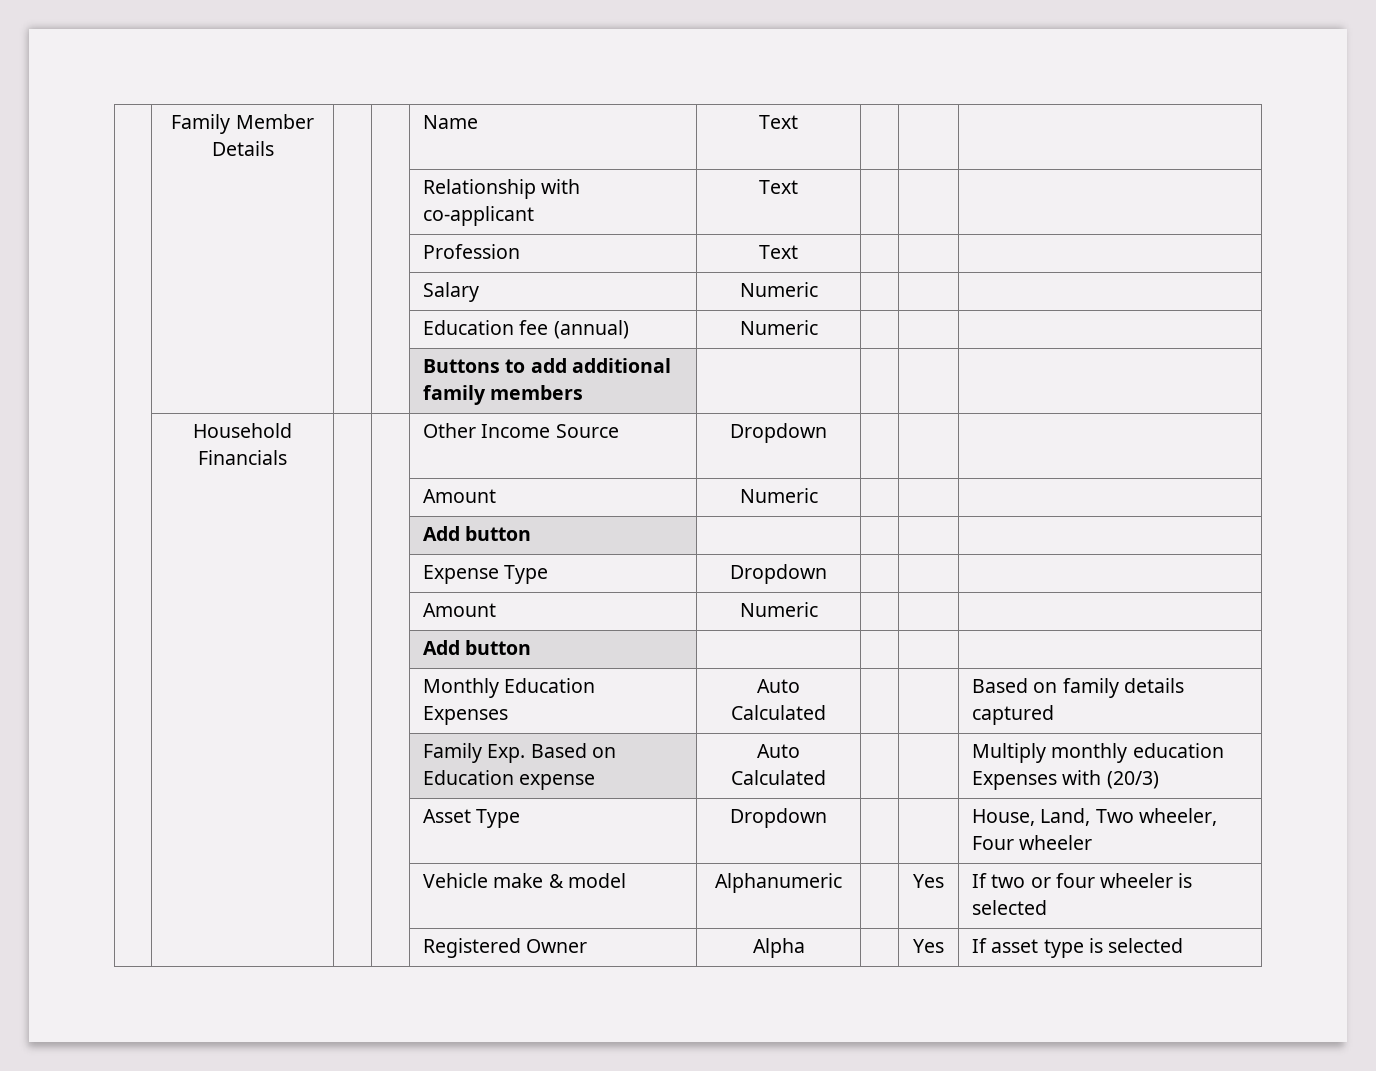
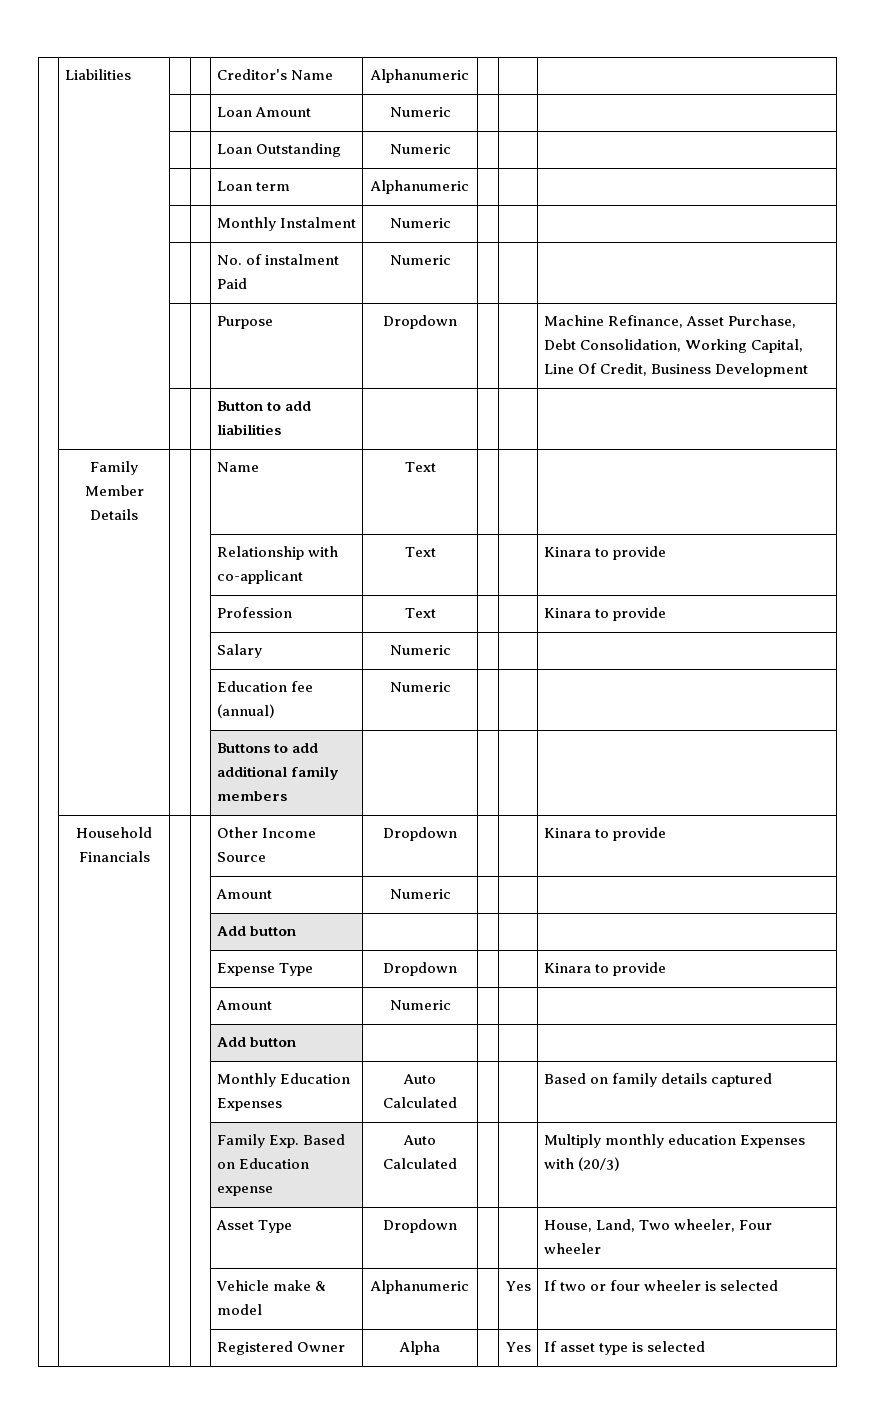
+ | Liabilities | | | Creditor's Name | Alphanumeric | | |
+ | | | | Loan Amount | Numeric | | |
+ | | | | Loan Outstanding | Numeric | | |
+ | | | | Loan term | Alphanumeric | | |
+ | | | | Monthly Instalment | Numeric | | |
+ | | | | No. of instalment Paid | Numeric | | |
+ | | | | Purpose | Dropdown | | | Machine Refinance, Asset Purchase, Debt Consolidation, Working Capital, Line Of Credit, Business Development
+ | | | | Button to add liabilities | | | |
- | | | | Relationship with co-applicant | Text | | |
+ | | | | Relationship with co-applicant | Text | | | Kinara to provide
- | | | | Profession | Text | | |
+ | | | | Profession | Text | | | Kinara to provide
- | Household Financials | | | Other Income Source | Dropdown | | |
+ | Household Financials | | | Other Income Source | Dropdown | | | Kinara to provide
- | | | | Expense Type | Dropdown | | |
+ | | | | Expense Type | Dropdown | | | Kinara to provide

